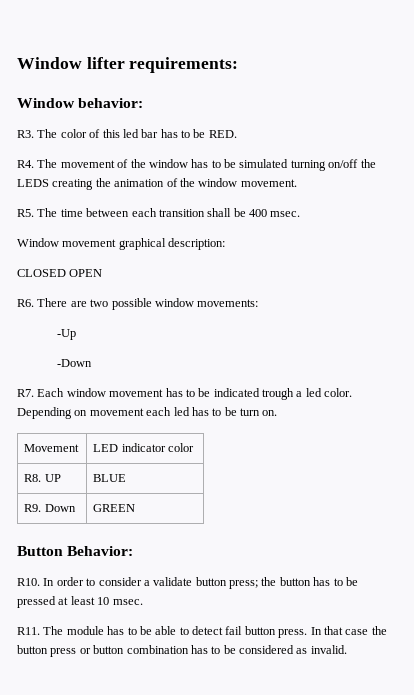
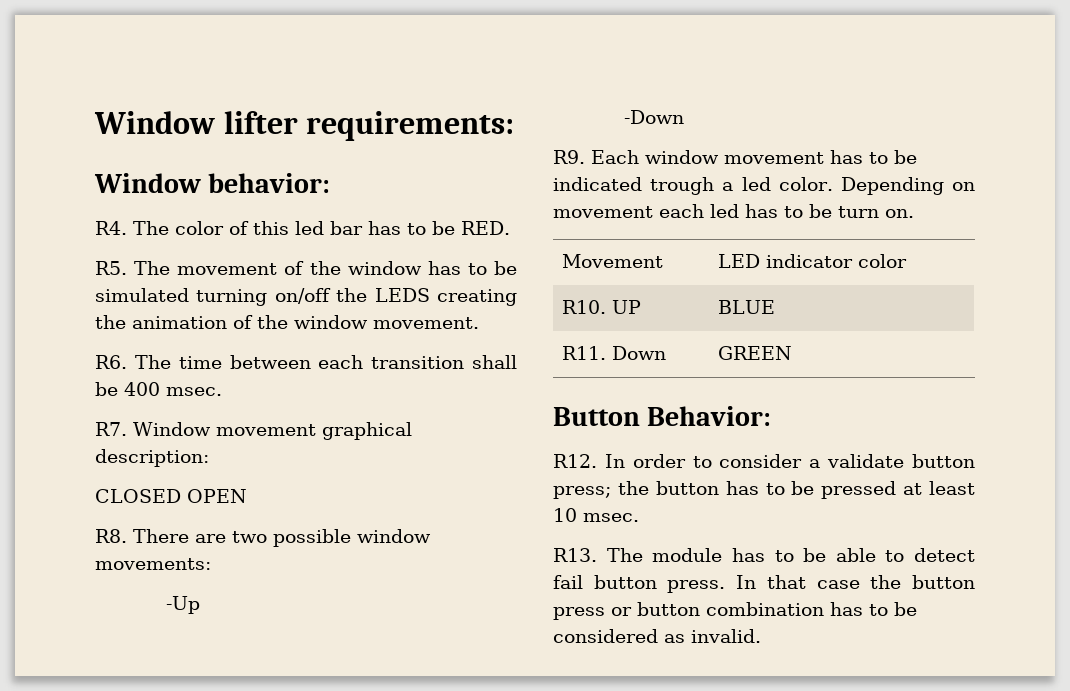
- R3. The color of this led bar has to be RED.
+ R4. The color of this led bar has to be RED.
- R4. The movement of the window has to be simulated turning on/off the LEDS creating the animation of the window movement.
+ R5. The movement of the window has to be simulated turning on/off the LEDS creating the animation of the window movement.
- R5. The time between each transition shall be 400 msec.
+ R6. The time between each transition shall be 400 msec.
- Window movement graphical description:
+ R7. Window movement graphical description:
- R6. There are two possible window movements:
+ R8. There are two possible window movements:
- R7. Each window movement has to be indicated trough a led color.
+ R9. Each window movement has to be indicated trough a led color.
- R8. UP | BLUE
+ R10. UP | BLUE
- R9. Down | GREEN
+ R11. Down | GREEN
- R10. In order to consider a validate button press; the button has to be pressed at least 10 msec.
+ R12. In order to consider a validate button press; the button has to be pressed at least 10 msec.
- R11. The module has to be able to detect fail button press.
+ R13. The module has to be able to detect fail button press.

